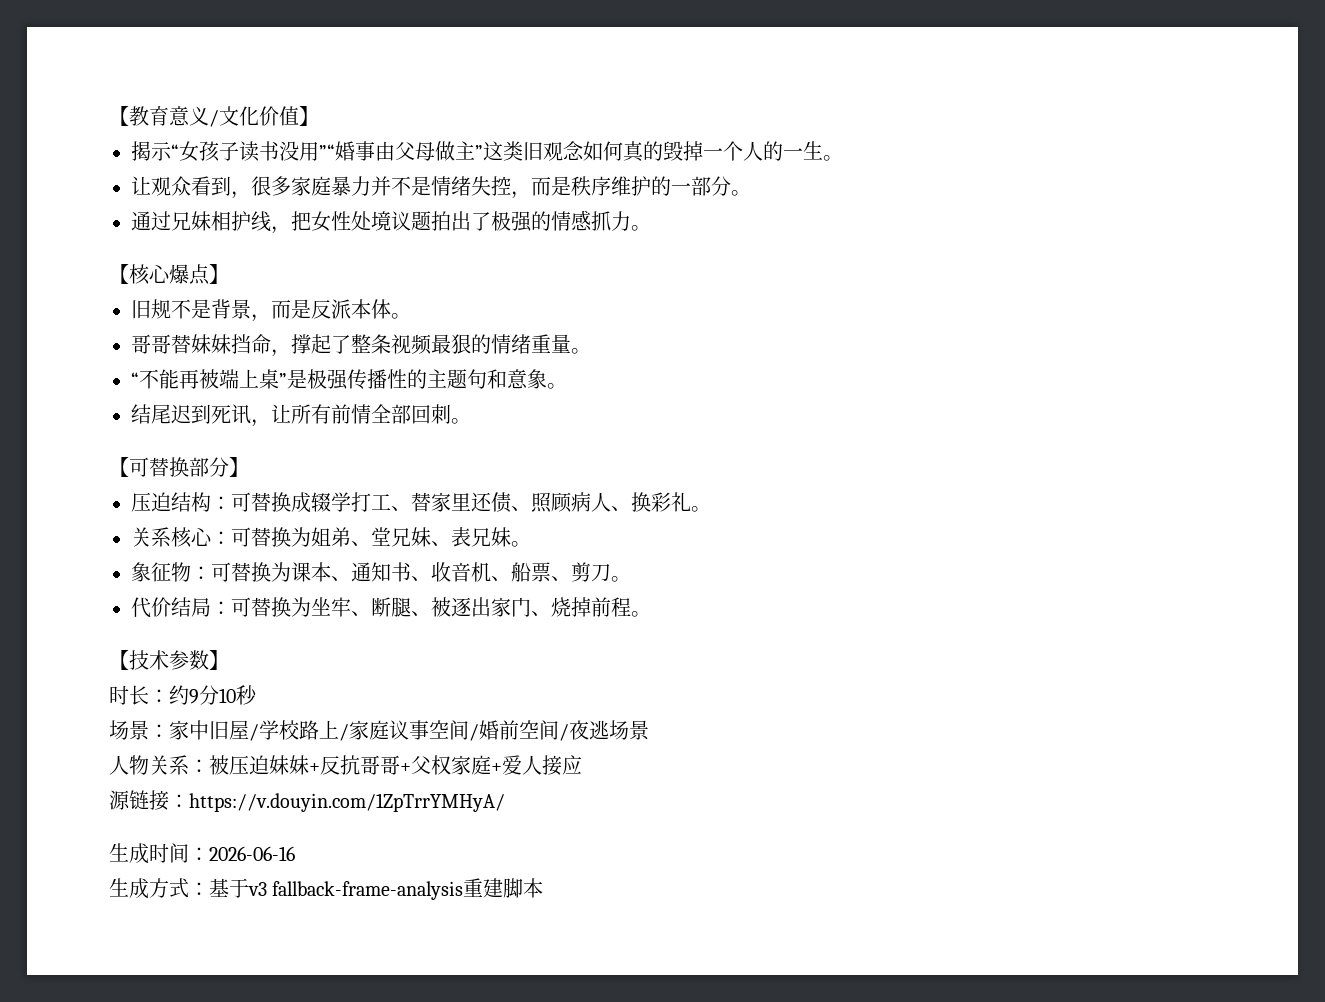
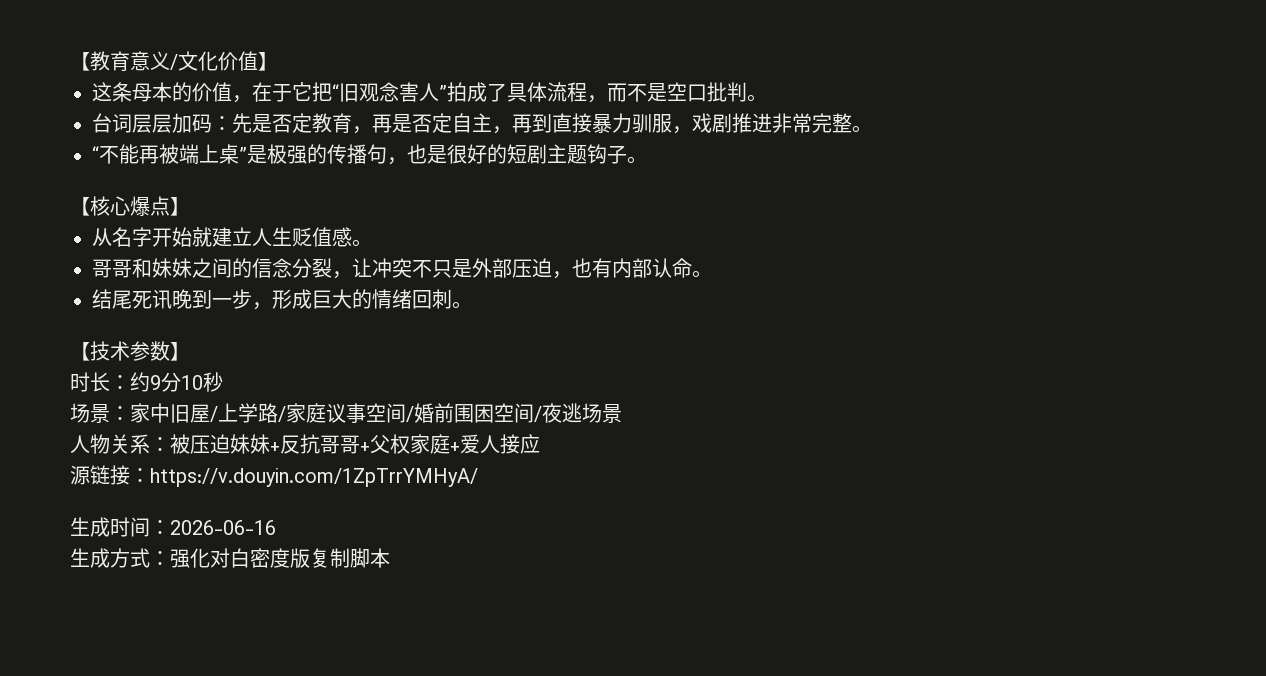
- 揭示“女孩子读书没用”“婚事由父母做主”这类旧观念如何真的毁掉一个人的一生。
- 让观众看到，很多家庭暴力并不是情绪失控，而是秩序维护的一部分。
- 通过兄妹相护线，把女性处境议题拍出了极强的情感抓力。
- 【核心爆点】
- 旧规不是背景，而是反派本体。
- 哥哥替妹妹挡命，撑起了整条视频最狠的情绪重量。
+ 这条母本的价值，在于它把“旧观念害人”拍成了具体流程，而不是空口批判。
+ 台词层层加码：先是否定教育，再是否定自主，再到直接暴力驯服，戏剧推进非常完整。
- “不能再被端上桌”是极强传播性的主题句和意象。
- 结尾迟到死讯，让所有前情全部回刺。
- 【可替换部分】
- 压迫结构：可替换成辍学打工、替家里还债、照顾病人、换彩礼。
- 关系核心：可替换为姐弟、堂兄妹、表兄妹。
- 象征物：可替换为课本、通知书、收音机、船票、剪刀。
- 代价结局：可替换为坐牢、断腿、被逐出家门、烧掉前程。
+ “不能再被端上桌”是极强的传播句，也是很好的短剧主题钩子。
+ 【核心爆点】
+ 从名字开始就建立人生贬值感。
+ 哥哥和妹妹之间的信念分裂，让冲突不只是外部压迫，也有内部认命。
+ 结尾死讯晚到一步，形成巨大的情绪回刺。
- 场景：家中旧屋/学校路上/家庭议事空间/婚前空间/夜逃场景
+ 场景：家中旧屋/上学路/家庭议事空间/婚前围困空间/夜逃场景
- 生成方式：基于v3 fallback-frame-analysis重建脚本
+ 生成方式：强化对白密度版复制脚本

